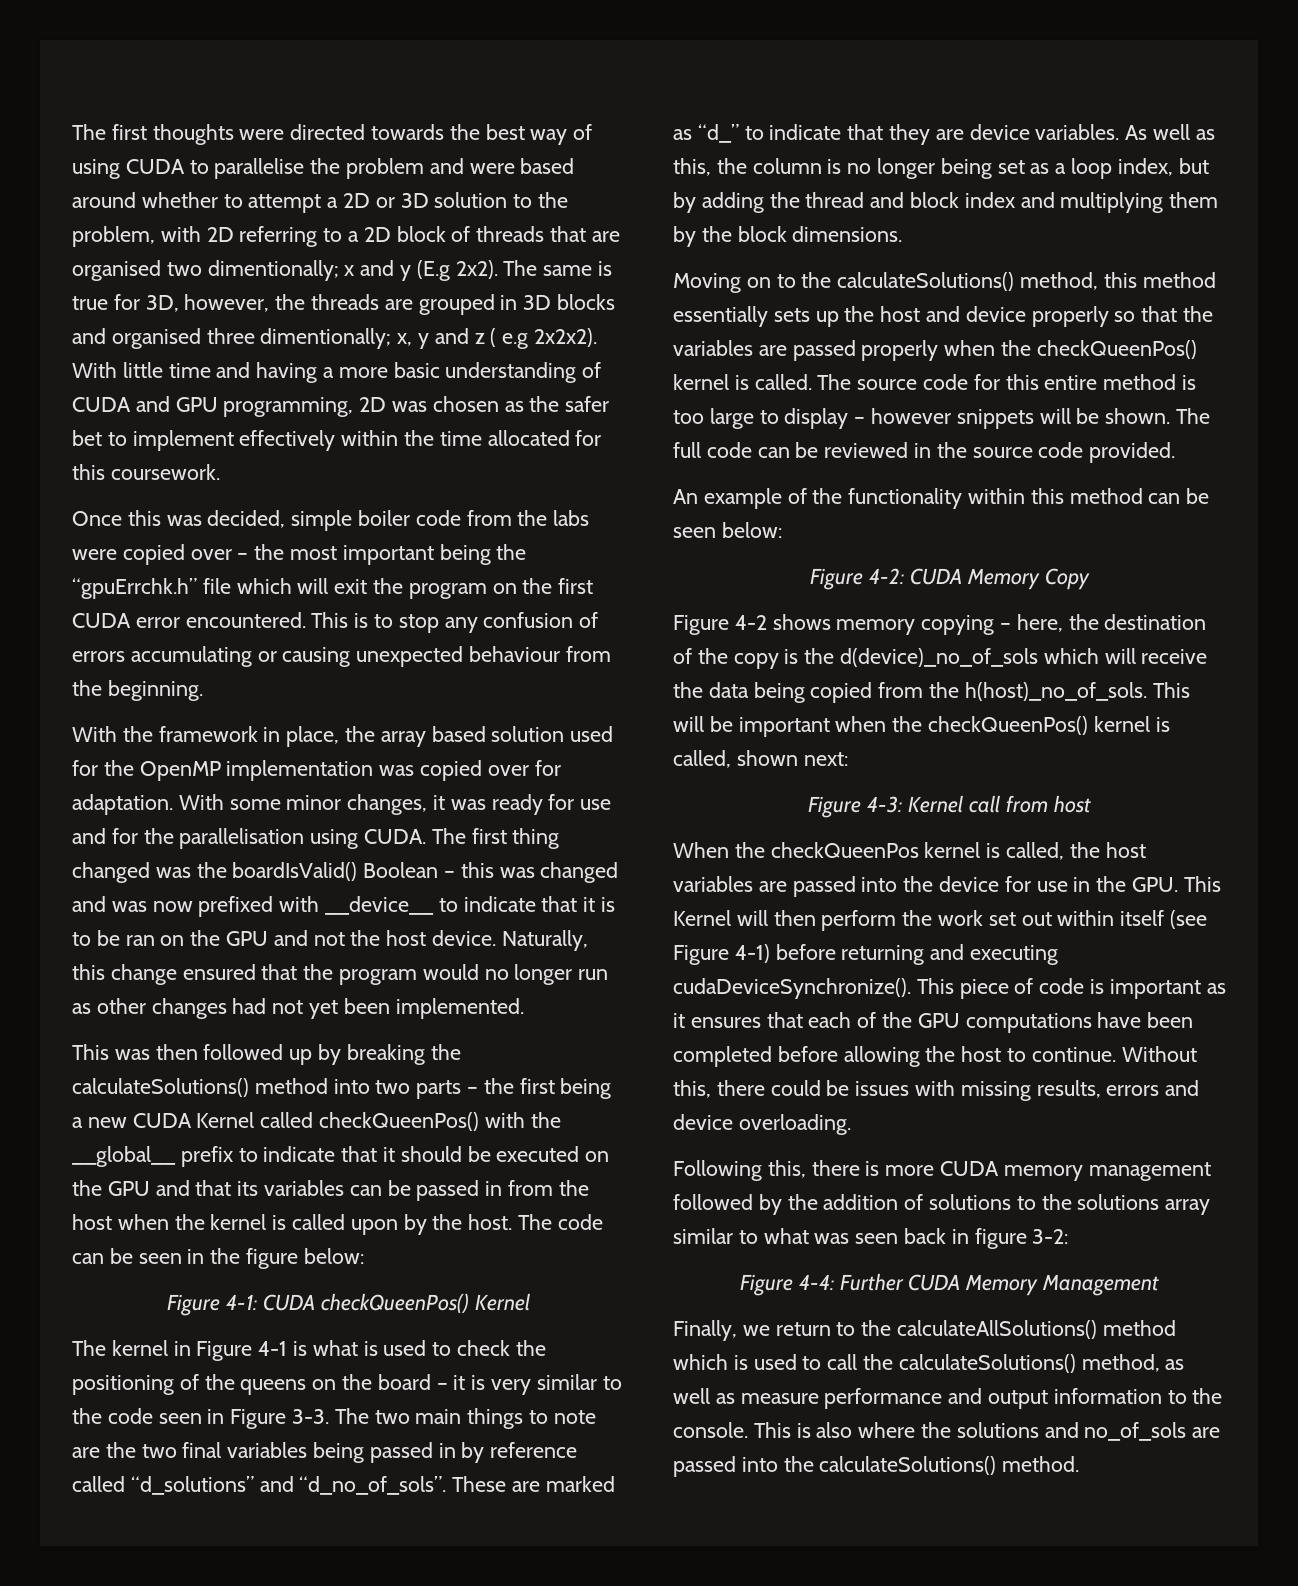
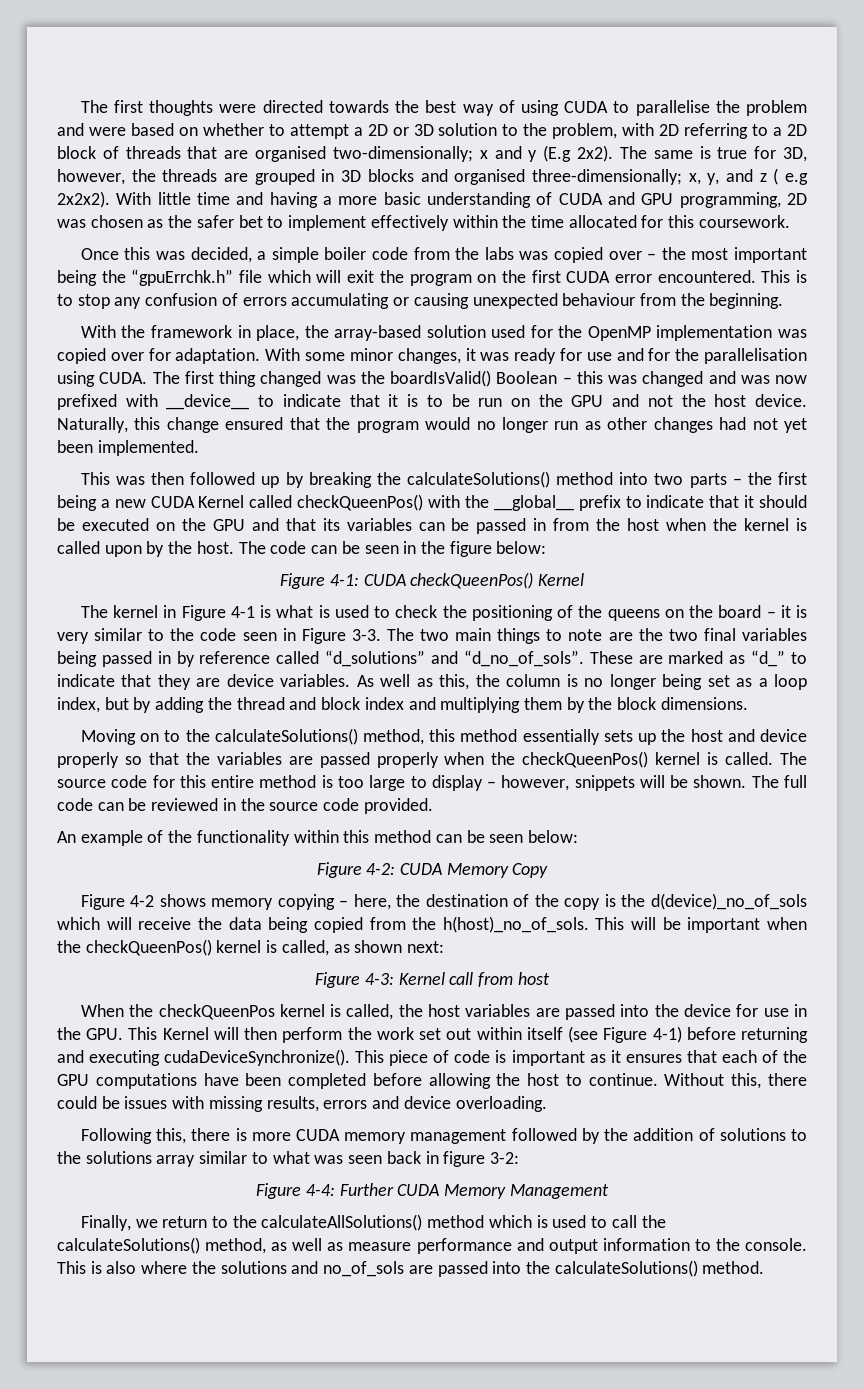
- The first thoughts were directed towards the best way of using CUDA to parallelise the problem and were based around whether to attempt a 2D or 3D solution to the problem, with 2D referring to a 2D block of threads that are organised two dimentionally; x and y (E.g 2x2).
+ The first thoughts were directed towards the best way of using CUDA to parallelise the problem and were based on whether to attempt a 2D or 3D solution to the problem, with 2D referring to a 2D block of threads that are organised two-dimensionally; x and y (E.g 2x2).
- The same is true for 3D, however, the threads are grouped in 3D blocks and organised three dimentionally; x, y and z ( e.g 2x2x2).
+ The same is true for 3D, however, the threads are grouped in 3D blocks and organised three-dimensionally; x, y, and z ( e.g 2x2x2).
- Once this was decided, simple boiler code from the labs were copied over – the most important being the “gpuErrchk.h” file which will exit the program on the first CUDA error encountered.
+ Once this was decided, a simple boiler code from the labs was copied over – the most important being the “gpuErrchk.h” file which will exit the program on the first CUDA error encountered.
- With the framework in place, the array based solution used for the OpenMP implementation was copied over for adaptation.
+ With the framework in place, the array-based solution used for the OpenMP implementation was copied over for adaptation.
- The first thing changed was the boardIsValid() Boolean – this was changed and was now prefixed with __device__ to indicate that it is to be ran on the GPU and not the host device.
+ The first thing changed was the boardIsValid() Boolean – this was changed and was now prefixed with __device__ to indicate that it is to be run on the GPU and not the host device.
- The source code for this entire method is too large to display – however snippets will be shown.
+ The source code for this entire method is too large to display – however, snippets will be shown.
- This will be important when the checkQueenPos() kernel is called, shown next:
+ This will be important when the checkQueenPos() kernel is called, as shown next:

